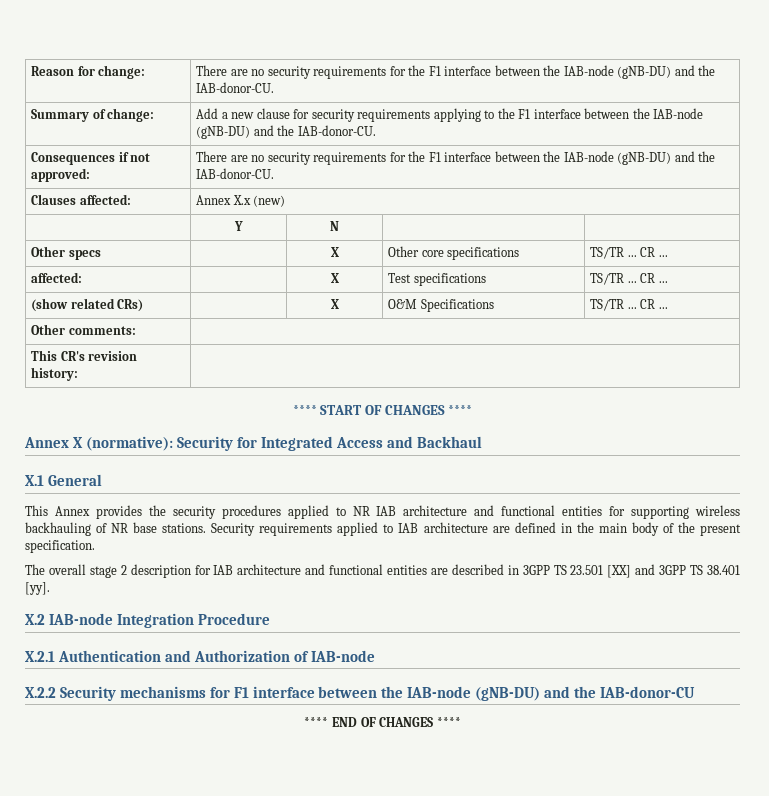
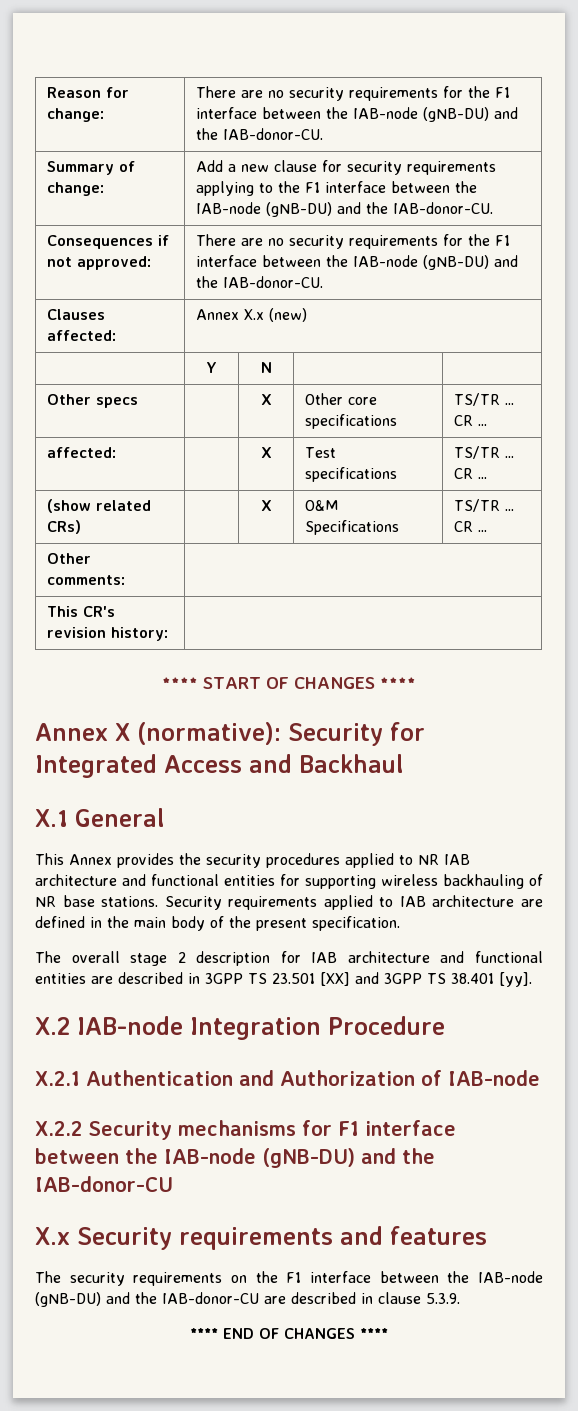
+ X.x Security requirements and features
+ The security requirements on the F1 interface between the IAB-node (gNB-DU) and the IAB-donor-CU are described in clause 5.3.9.

